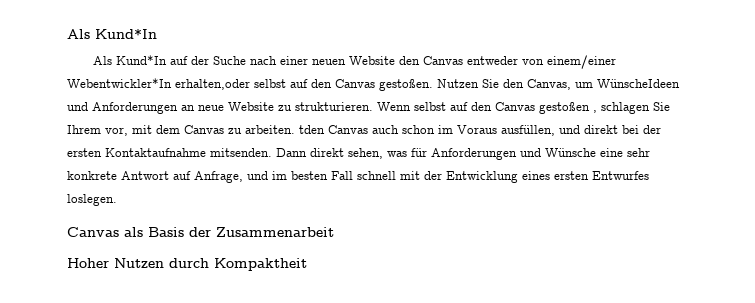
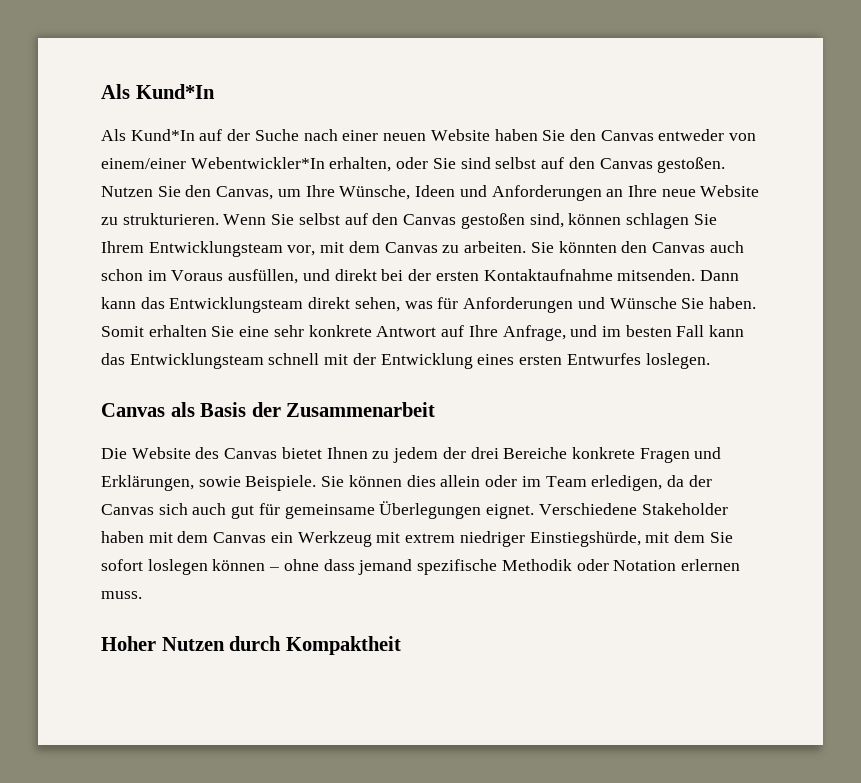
- Als Kund*In auf der Suche nach einer neuen Website den Canvas entweder von einem/einer Webentwickler*In erhalten,oder selbst auf den Canvas gestoßen.
+ Als Kund*In auf der Suche nach einer neuen Website haben Sie den Canvas entweder von einem/einer Webentwickler*In erhalten, oder Sie sind selbst auf den Canvas gestoßen.
- Nutzen Sie den Canvas, um WünscheIdeen und Anforderungen an neue Website zu strukturieren.
+ Nutzen Sie den Canvas, um Ihre Wünsche, Ideen und Anforderungen an Ihre neue Website zu strukturieren.
- Wenn selbst auf den Canvas gestoßen , schlagen Sie Ihrem vor, mit dem Canvas zu arbeiten. tden Canvas auch schon im Voraus ausfüllen, und direkt bei der ersten Kontaktaufnahme mitsenden.
+ Wenn Sie selbst auf den Canvas gestoßen sind, können schlagen Sie Ihrem Entwicklungsteam vor, mit dem Canvas zu arbeiten. Sie könnten den Canvas auch schon im Voraus ausfüllen, und direkt bei der ersten Kontaktaufnahme mitsenden.
- Dann direkt sehen, was für Anforderungen und Wünsche eine sehr konkrete Antwort auf Anfrage, und im besten Fall schnell mit der Entwicklung eines ersten Entwurfes loslegen.
+ Dann kann das Entwicklungsteam direkt sehen, was für Anforderungen und Wünsche Sie haben. Somit erhalten Sie eine sehr konkrete Antwort auf Ihre Anfrage, und im besten Fall kann das Entwicklungsteam schnell mit der Entwicklung eines ersten Entwurfes loslegen.
+ Die Website des Canvas bietet Ihnen zu jedem der drei Bereiche konkrete Fragen und Erklärungen, sowie Beispiele. Sie können dies allein oder im Team erledigen, da der Canvas sich auch gut für gemeinsame Überlegungen eignet. Verschiedene Stakeholder haben mit dem Canvas ein Werkzeug mit extrem niedriger Einstiegshürde, mit dem Sie sofort loslegen können – ohne dass jemand spezifische Methodik oder Notation erlernen muss.

